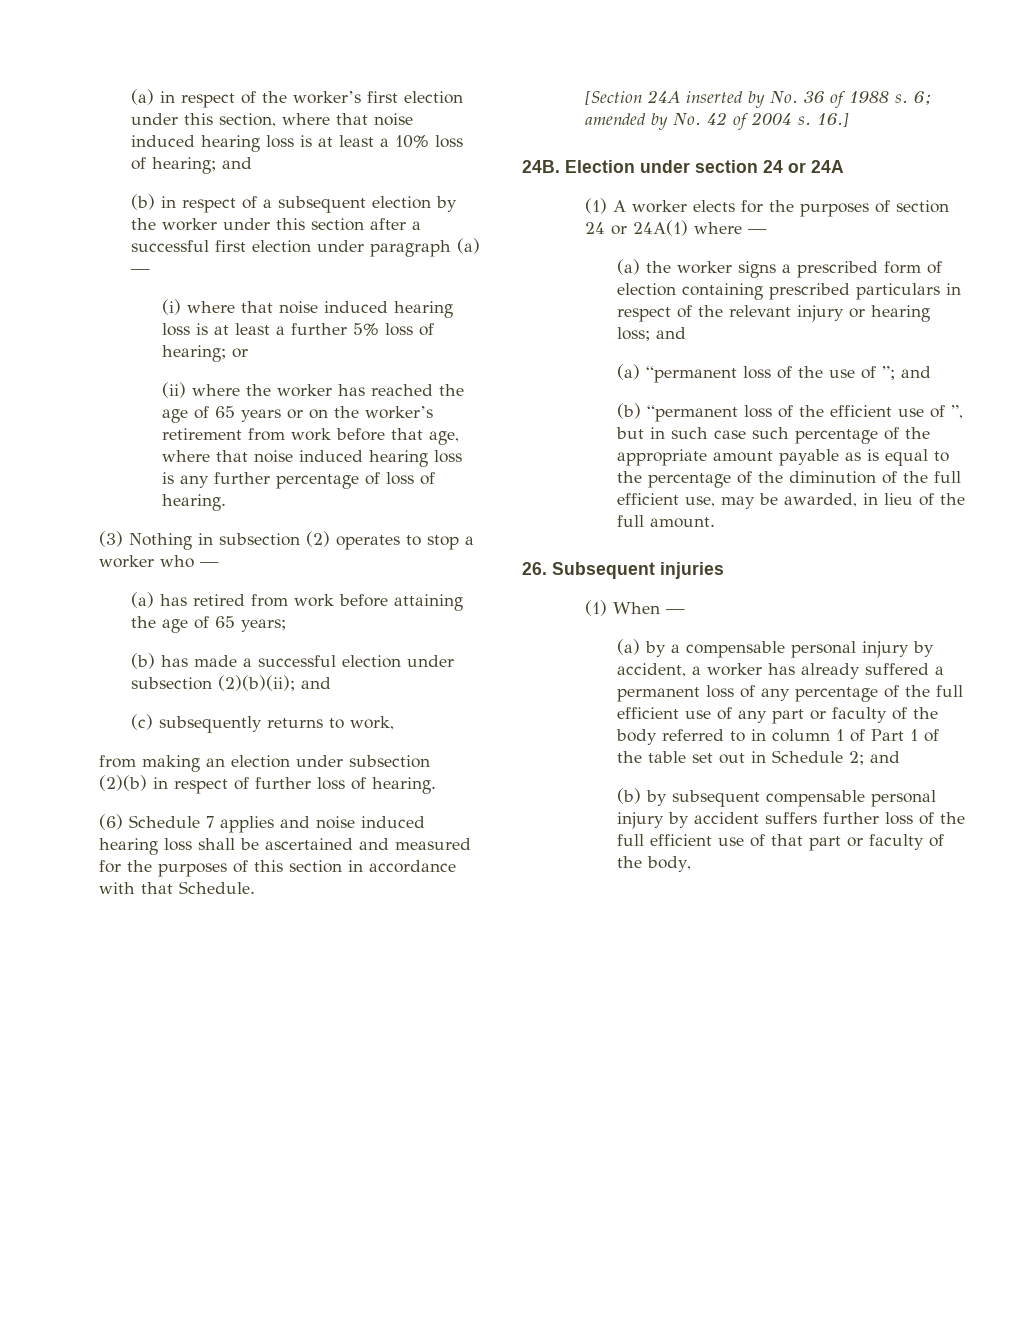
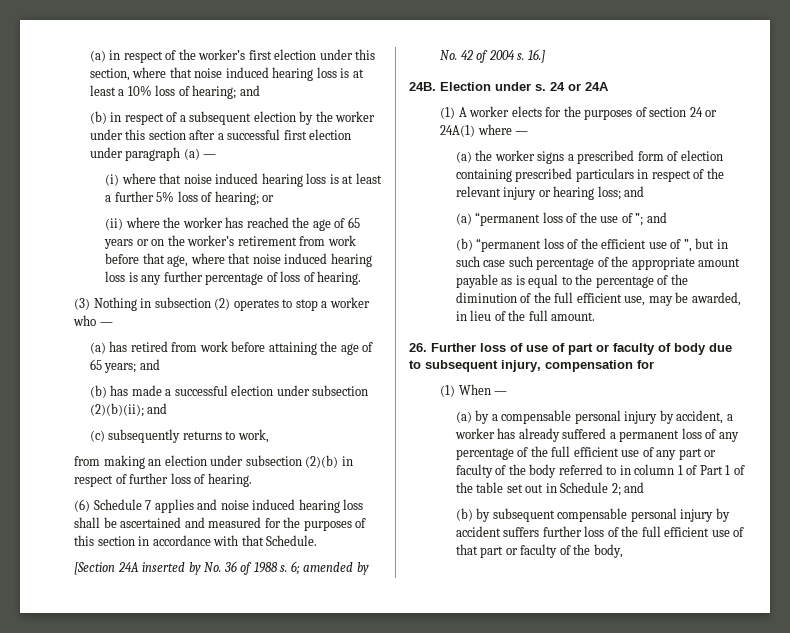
- (a) has retired from work before attaining the age of 65 years;
+ (a) has retired from work before attaining the age of 65 years; and
- Election under section 24 or 24A
+ Election under s. 24 or 24A
- 26. Subsequent injuries
+ 26. Further loss of use of part or faculty of body due to subsequent injury, compensation for

